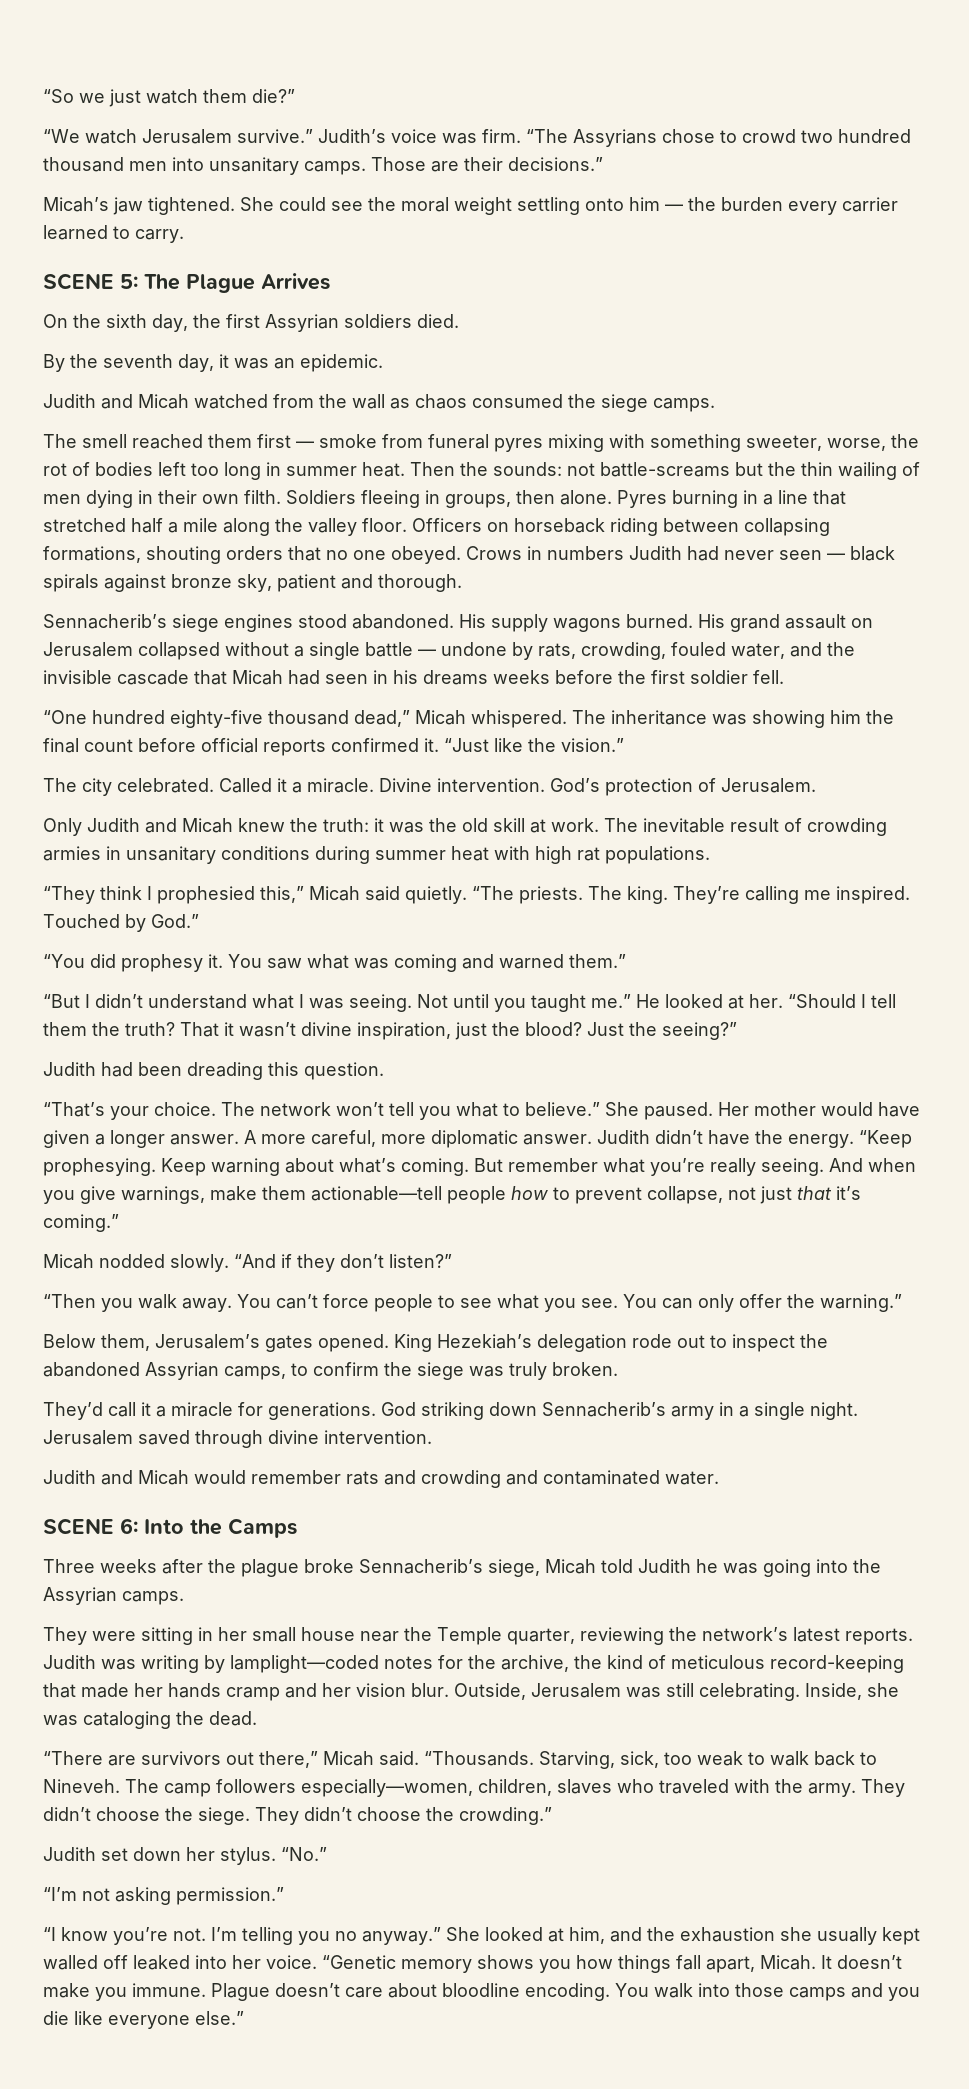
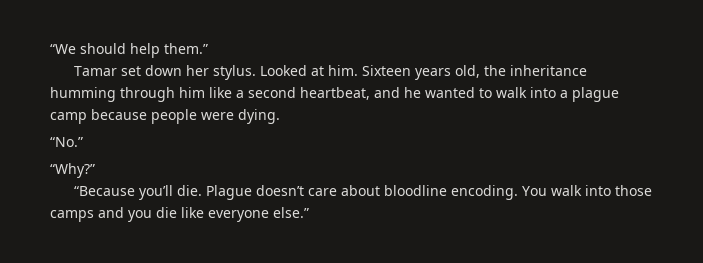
- “So we just watch them die?”
- “We watch Jerusalem survive.” Judith’s voice was firm. “The Assyrians chose to crowd two hundred thousand men into unsanitary camps. Those are their decisions.”
- Micah’s jaw tightened. She could see the moral weight settling onto him — the burden every carrier learned to carry.
- SCENE 5: The Plague Arrives
- On the sixth day, the first Assyrian soldiers died.
- By the seventh day, it was an epidemic.
- Judith and Micah watched from the wall as chaos consumed the siege camps.
- The smell reached them first — smoke from funeral pyres mixing with something sweeter, worse, the rot of bodies left too long in summer heat. Then the sounds: not battle-screams but the thin wailing of men dying in their own filth. Soldiers fleeing in groups, then alone. Pyres burning in a line that stretched half a mile along the valley floor. Officers on horseback riding between collapsing formations, shouting orders that no one obeyed. Crows in numbers Judith had never seen — black spirals against bronze sky, patient and thorough.
- Sennacherib’s siege engines stood abandoned. His supply wagons burned. His grand assault on Jerusalem collapsed without a single battle — undone by rats, crowding, fouled water, and the invisible cascade that Micah had seen in his dreams weeks before the first soldier fell.
- “One hundred eighty-five thousand dead,” Micah whispered. The inheritance was showing him the final count before official reports confirmed it. “Just like the vision.”
- The city celebrated. Called it a miracle. Divine intervention. God’s protection of Jerusalem.
- Only Judith and Micah knew the truth: it was the old skill at work. The inevitable result of crowding armies in unsanitary conditions during summer heat with high rat populations.
- “They think I prophesied this,” Micah said quietly. “The priests. The king. They’re calling me inspired. Touched by God.”
- “You did prophesy it. You saw what was coming and warned them.”
- “But I didn’t understand what I was seeing. Not until you taught me.” He looked at her. “Should I tell them the truth? That it wasn’t divine inspiration, just the blood? Just the seeing?”
- Judith had been dreading this question.
- “That’s your choice. The network won’t tell you what to believe.” She paused. Her mother would have given a longer answer. A more careful, more diplomatic answer. Judith didn’t have the energy. “Keep prophesying. Keep warning about what’s coming. But remember what you’re really seeing. And when you give warnings, make them actionable—tell people how to prevent collapse, not just that it’s coming.”
- Micah nodded slowly. “And if they don’t listen?”
- “Then you walk away. You can’t force people to see what you see. You can only offer the warning.”
- Below them, Jerusalem’s gates opened. King Hezekiah’s delegation rode out to inspect the abandoned Assyrian camps, to confirm the siege was truly broken.
- They’d call it a miracle for generations. God striking down Sennacherib’s army in a single night. Jerusalem saved through divine intervention.
- Judith and Micah would remember rats and crowding and contaminated water.
- SCENE 6: Into the Camps
- Three weeks after the plague broke Sennacherib’s siege, Micah told Judith he was going into the Assyrian camps.
- They were sitting in her small house near the Temple quarter, reviewing the network’s latest reports. Judith was writing by lamplight—coded notes for the archive, the kind of meticulous record-keeping that made her hands cramp and her vision blur. Outside, Jerusalem was still celebrating. Inside, she was cataloging the dead.
- “There are survivors out there,” Micah said. “Thousands. Starving, sick, too weak to walk back to Nineveh. The camp followers especially—women, children, slaves who traveled with the army. They didn’t choose the siege. They didn’t choose the crowding.”
- Judith set down her stylus. “No.”
- “I’m not asking permission.”
- “I know you’re not. I’m telling you no anyway.” She looked at him, and the exhaustion she usually kept walled off leaked into her voice. “Genetic memory shows you how things fall apart, Micah. It doesn’t make you immune.
+ “We should help them.”
+ Tamar set down her stylus. Looked at him. Sixteen years old, the inheritance humming through him like a second heartbeat, and he wanted to walk into a plague camp because people were dying.
+ “No.”
+ “Why?”
+ “Because you’ll die.

